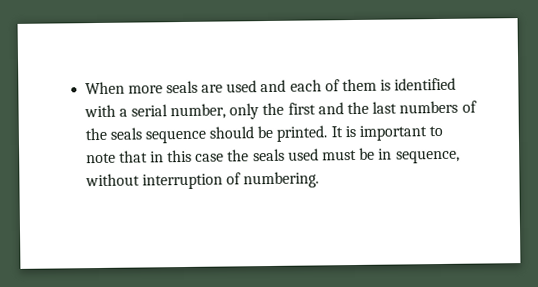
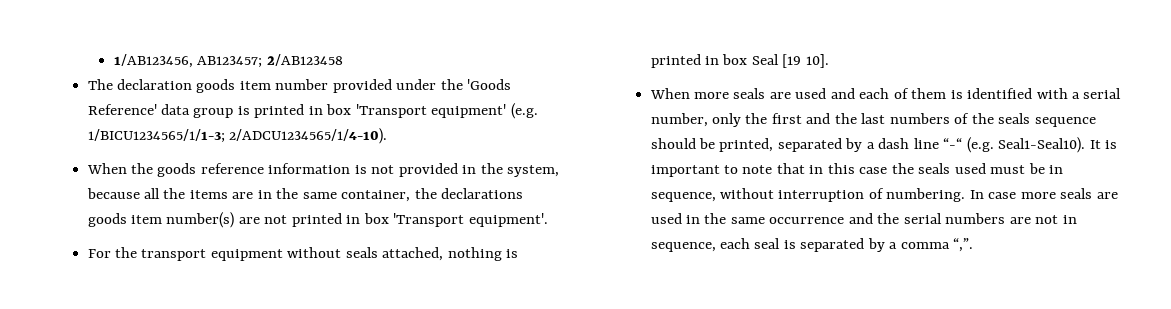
+ 1/AB123456, AB123457; 2/AB123458
+ The declaration goods item number provided under the 'Goods Reference' data group is printed in box 'Transport equipment' (e.g. 1/BICU1234565/1/1-3; 2/ADCU1234565/1/4-10).
+ When the goods reference information is not provided in the system, because all the items are in the same container, the declarations goods item number(s) are not printed in box 'Transport equipment'.
+ For the transport equipment without seals attached, nothing is printed in box Seal [19 10].
- When more seals are used and each of them is identified with a serial number, only the first and the last numbers of the seals sequence should be printed.
+ When more seals are used and each of them is identified with a serial number, only the first and the last numbers of the seals sequence should be printed, separated by a dash line “-“ (e.g. Seal1-Seal10).
+ In case more seals are used in the same occurrence and the serial numbers are not in sequence, each seal is separated by a comma “,”.

